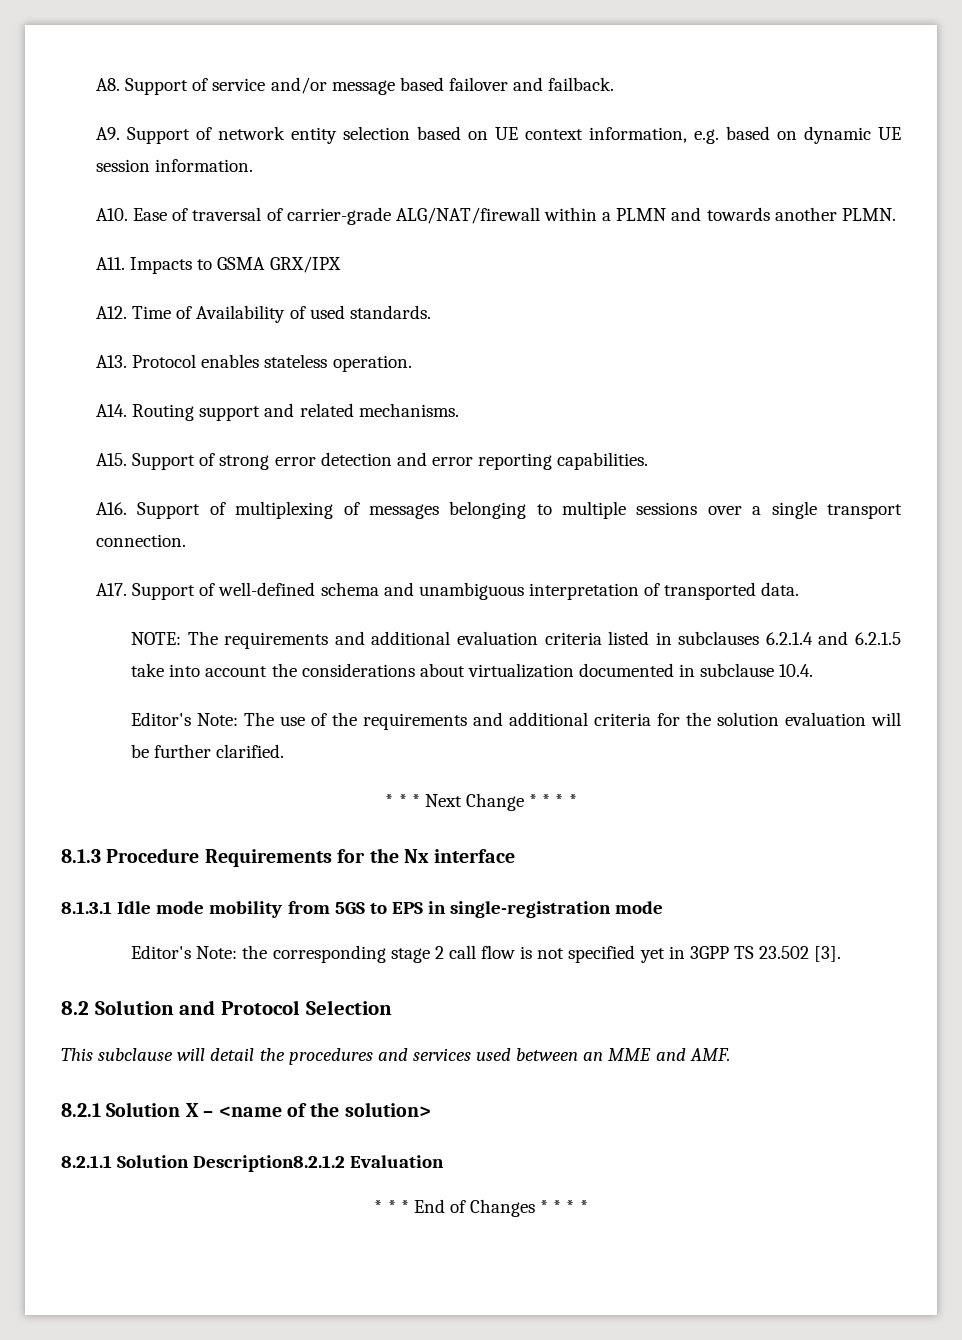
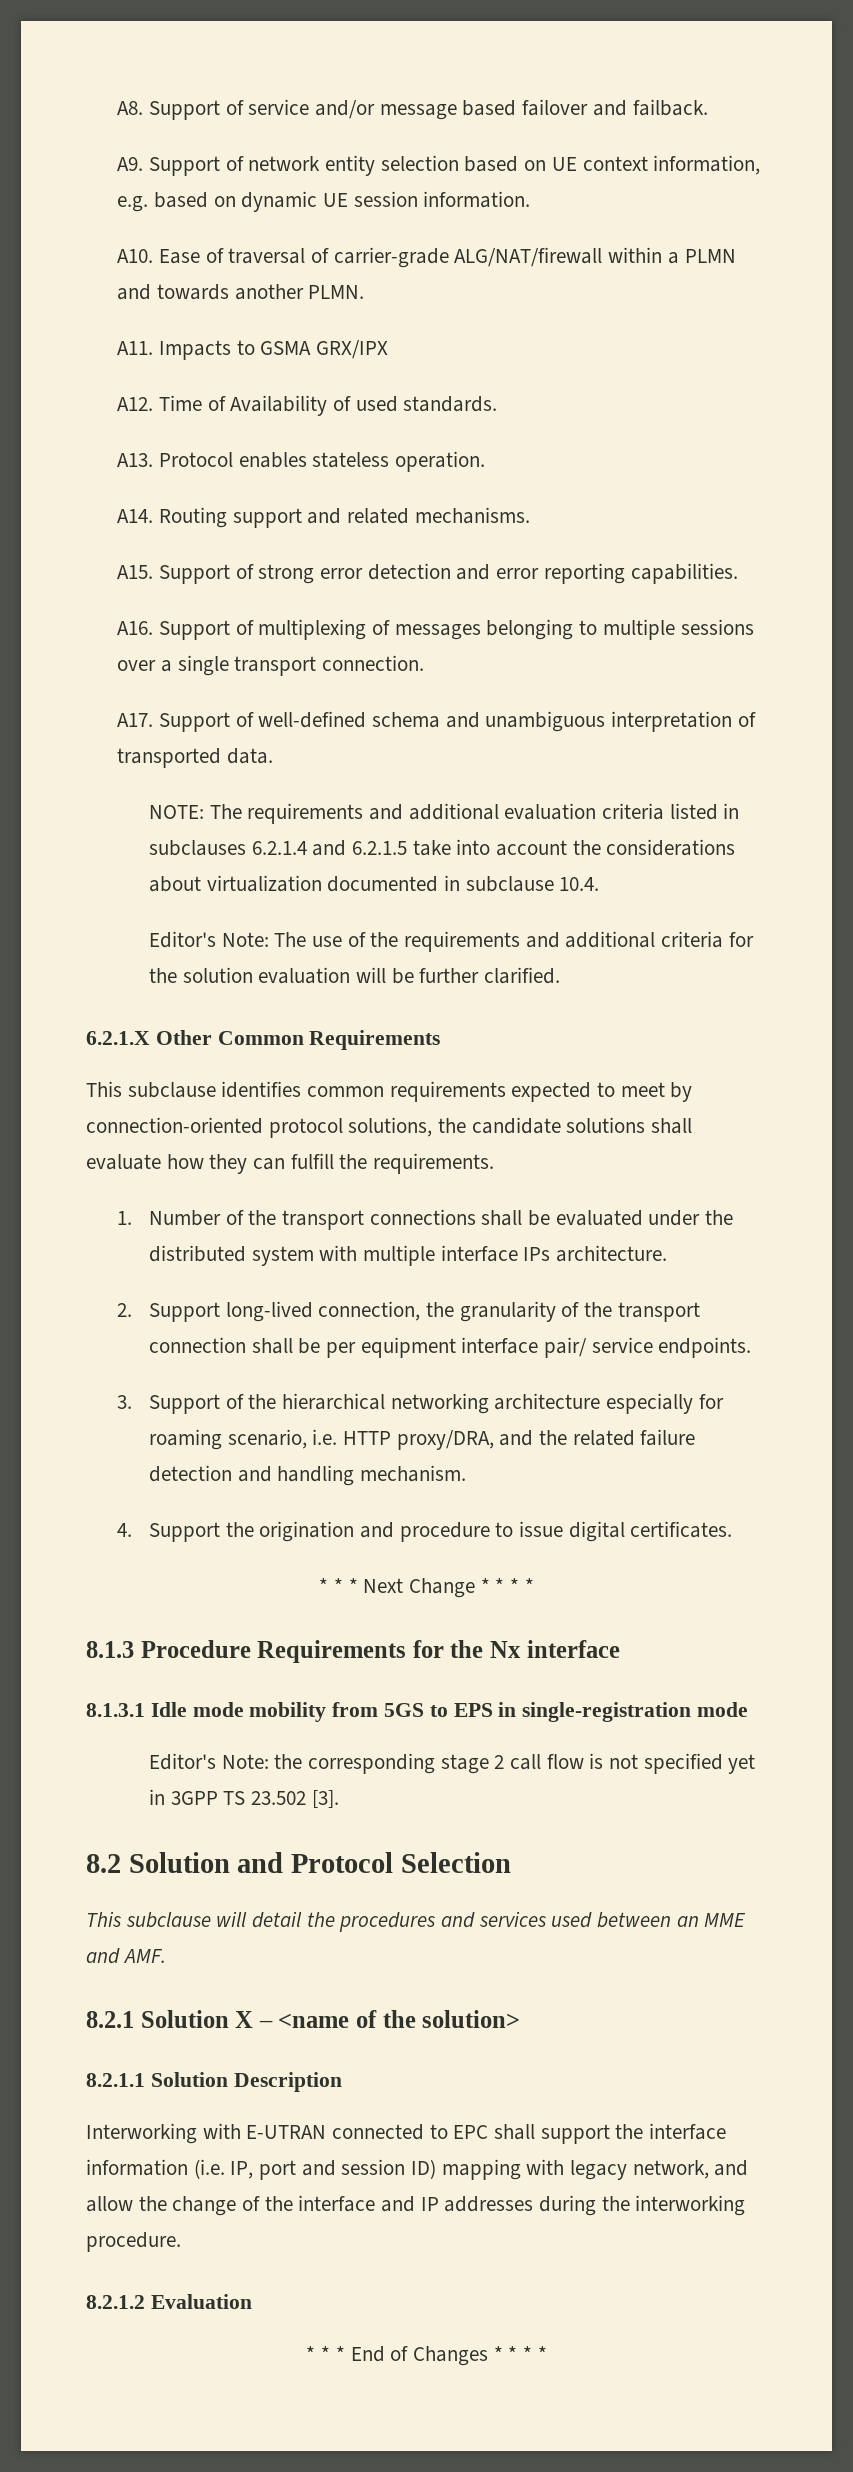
+ 6.2.1.X Other Common Requirements
+ This subclause identifies common requirements expected to meet by connection-oriented protocol solutions, the candidate solutions shall evaluate how they can fulfill the requirements.
+ 1. Number of the transport connections shall be evaluated under the distributed system with multiple interface IPs architecture.
+ 2. Support long-lived connection, the granularity of the transport connection shall be per equipment interface pair/ service endpoints.
+ 3. Support of the hierarchical networking architecture especially for roaming scenario, i.e. HTTP proxy/DRA, and the related failure detection and handling mechanism.
+ 4. Support the origination and procedure to issue digital certificates.
- 8.2.1.1 Solution Description8.2.1.2 Evaluation
+ 8.2.1.1 Solution Description
+ Interworking with E-UTRAN connected to EPC shall support the interface information (i.e. IP, port and session ID) mapping with legacy network, and allow the change of the interface and IP addresses during the interworking procedure.
+ 8.2.1.2 Evaluation

